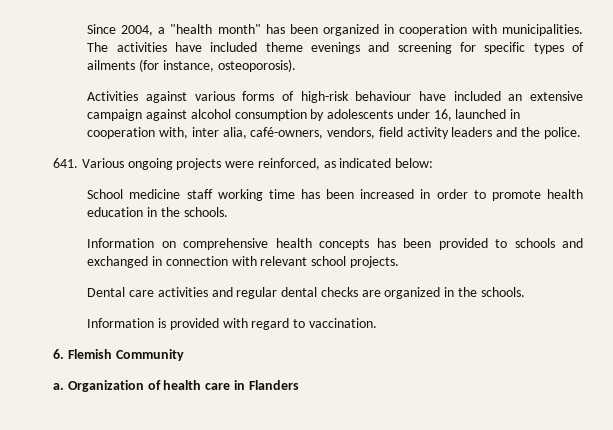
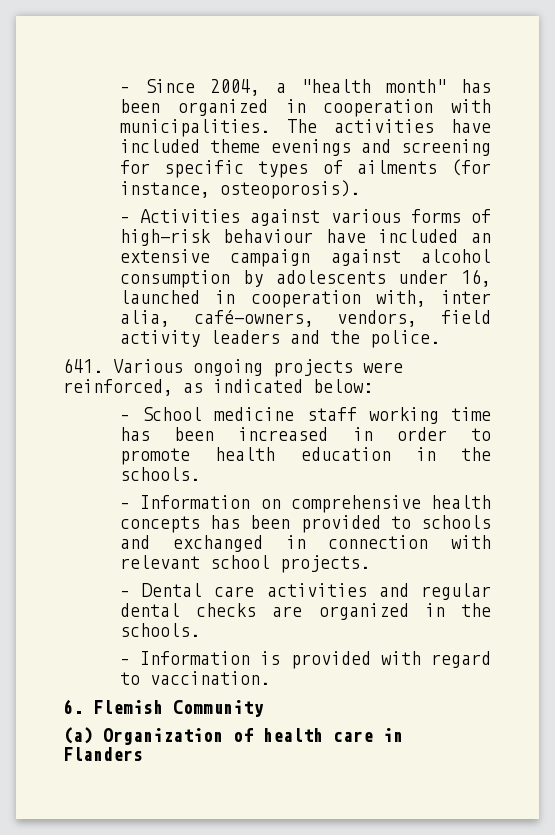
- Since 2004, a "health month" has been organized in cooperation with municipalities.
+ – Since 2004, a "health month" has been organized in cooperation with municipalities.
- Activities against various forms of high-risk behaviour have included an extensive campaign against alcohol consumption by adolescents under 16, launched in cooperation with, inter alia, café-owners, vendors, field activity leaders and the police.
+ – Activities against various forms of high-risk behaviour have included an extensive campaign against alcohol consumption by adolescents under 16, launched in cooperation with, inter alia, café-owners, vendors, field activity leaders and the police.
- School medicine staff working time has been increased in order to promote health education in the schools.
+ – School medicine staff working time has been increased in order to promote health education in the schools.
- Information on comprehensive health concepts has been provided to schools and exchanged in connection with relevant school projects.
+ – Information on comprehensive health concepts has been provided to schools and exchanged in connection with relevant school projects.
- Dental care activities and regular dental checks are organized in the schools.
+ – Dental care activities and regular dental checks are organized in the schools.
- Information is provided with regard to vaccination.
+ – Information is provided with regard to vaccination.
- a. Organization of health care in Flanders
+ (a) Organization of health care in Flanders

